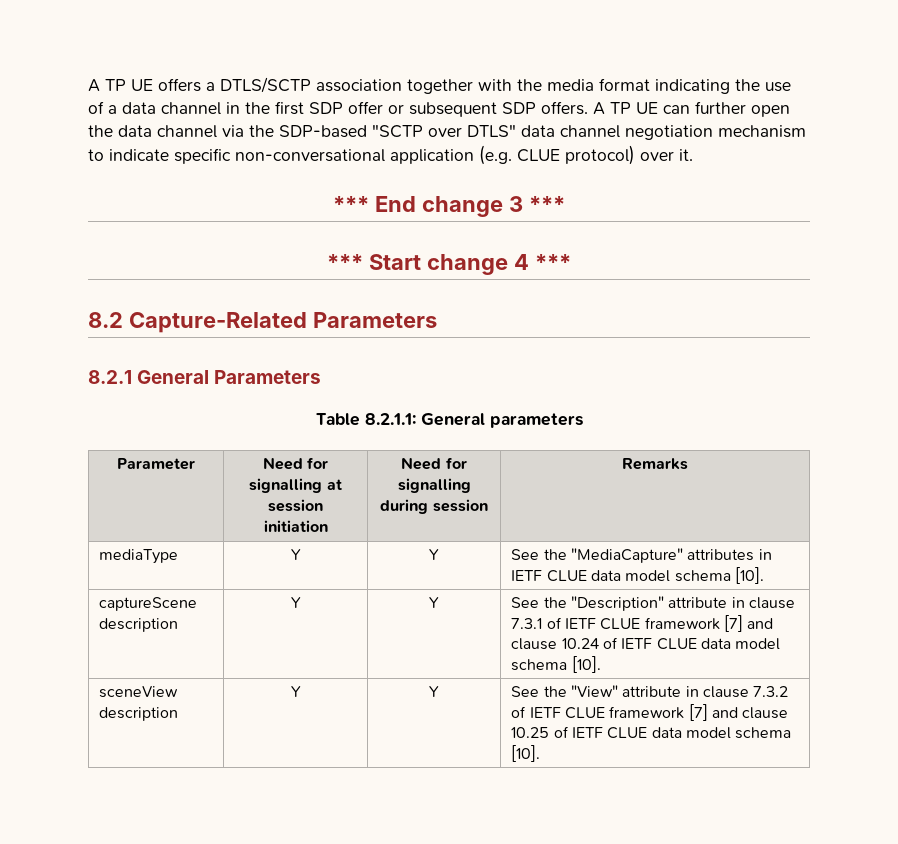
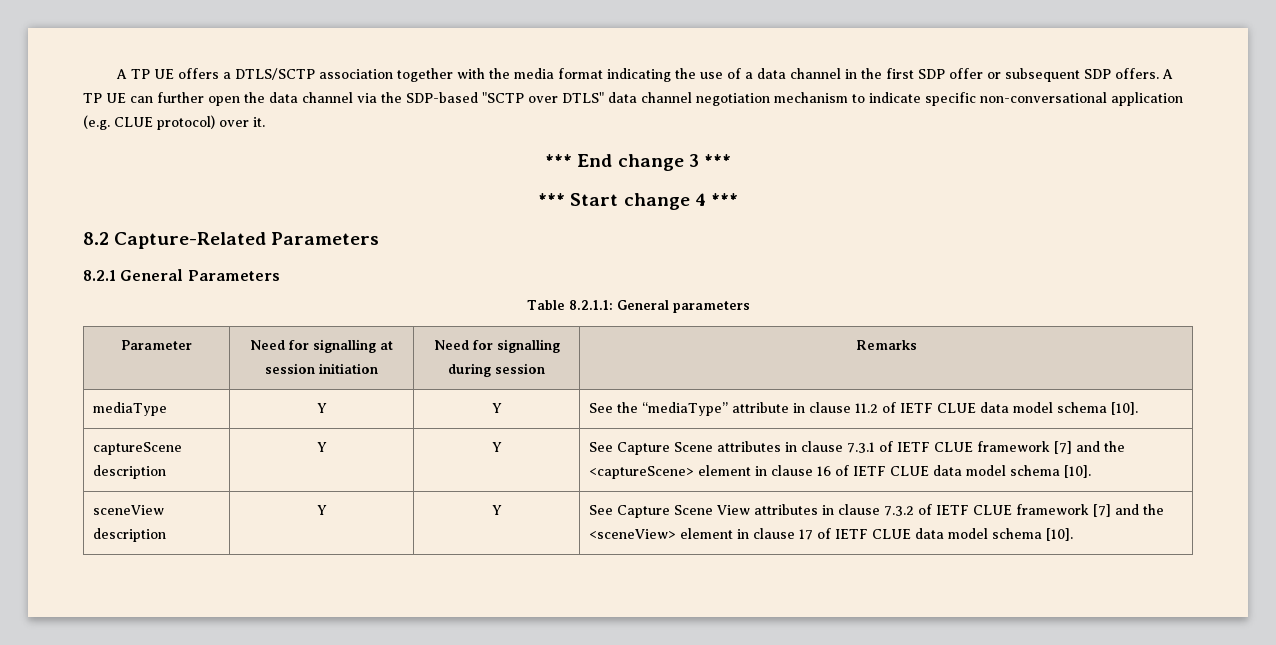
- mediaType | Y | Y | See the "MediaCapture" attributes in IETF CLUE data model schema [10].
+ mediaType | Y | Y | See the “mediaType” attribute in clause 11.2 of IETF CLUE data model schema [10].
- captureScene description | Y | Y | See the "Description" attribute in clause 7.3.1 of IETF CLUE framework [7] and clause 10.24 of IETF CLUE data model schema [10].
+ captureScene description | Y | Y | See Capture Scene attributes in clause 7.3.1 of IETF CLUE framework [7] and the <captureScene> element in clause 16 of IETF CLUE data model schema [10].
- sceneView description | Y | Y | See the "View" attribute in clause 7.3.2 of IETF CLUE framework [7] and clause 10.25 of IETF CLUE data model schema [10].
+ sceneView description | Y | Y | See Capture Scene View attributes in clause 7.3.2 of IETF CLUE framework [7] and the <sceneView> element in clause 17 of IETF CLUE data model schema [10].

